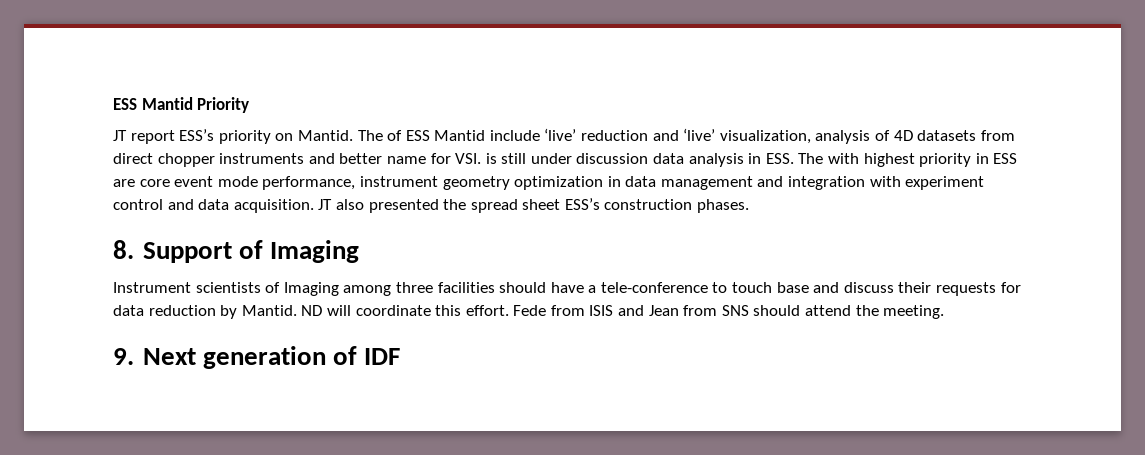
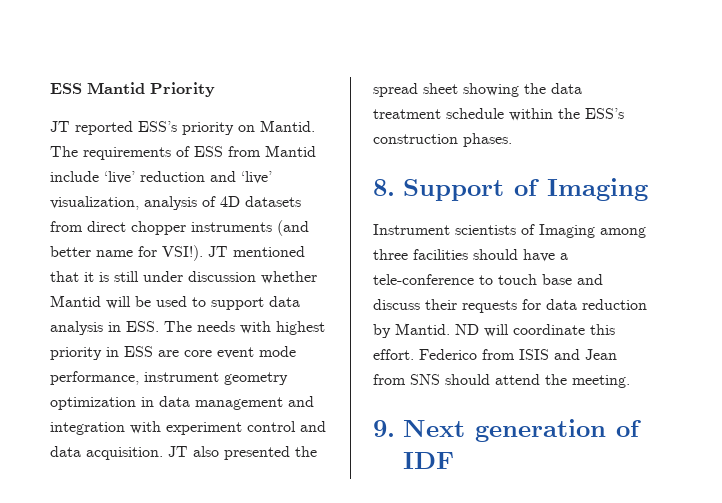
- JT report ESS’s priority on Mantid.
+ JT reported ESS’s priority on Mantid.
- The of ESS Mantid include ‘live’ reduction and ‘live’ visualization, analysis of 4D datasets from direct chopper instruments and better name for VSI. is still under discussion data analysis in ESS. The with highest priority in ESS are core event mode performance, instrument geometry optimization in data management and integration with experiment control and data acquisition.
+ The requirements of ESS from Mantid include ‘live’ reduction and ‘live’ visualization, analysis of 4D datasets from direct chopper instruments (and better name for VSI!). JT mentioned that it is still under discussion whether Mantid will be used to support data analysis in ESS. The needs with highest priority in ESS are core event mode performance, instrument geometry optimization in data management and integration with experiment control and data acquisition.
- JT also presented the spread sheet ESS’s construction phases.
+ JT also presented the spread sheet showing the data treatment schedule within the ESS’s construction phases.
- Fede from ISIS and Jean from SNS should attend the meeting.
+ Federico from ISIS and Jean from SNS should attend the meeting.

